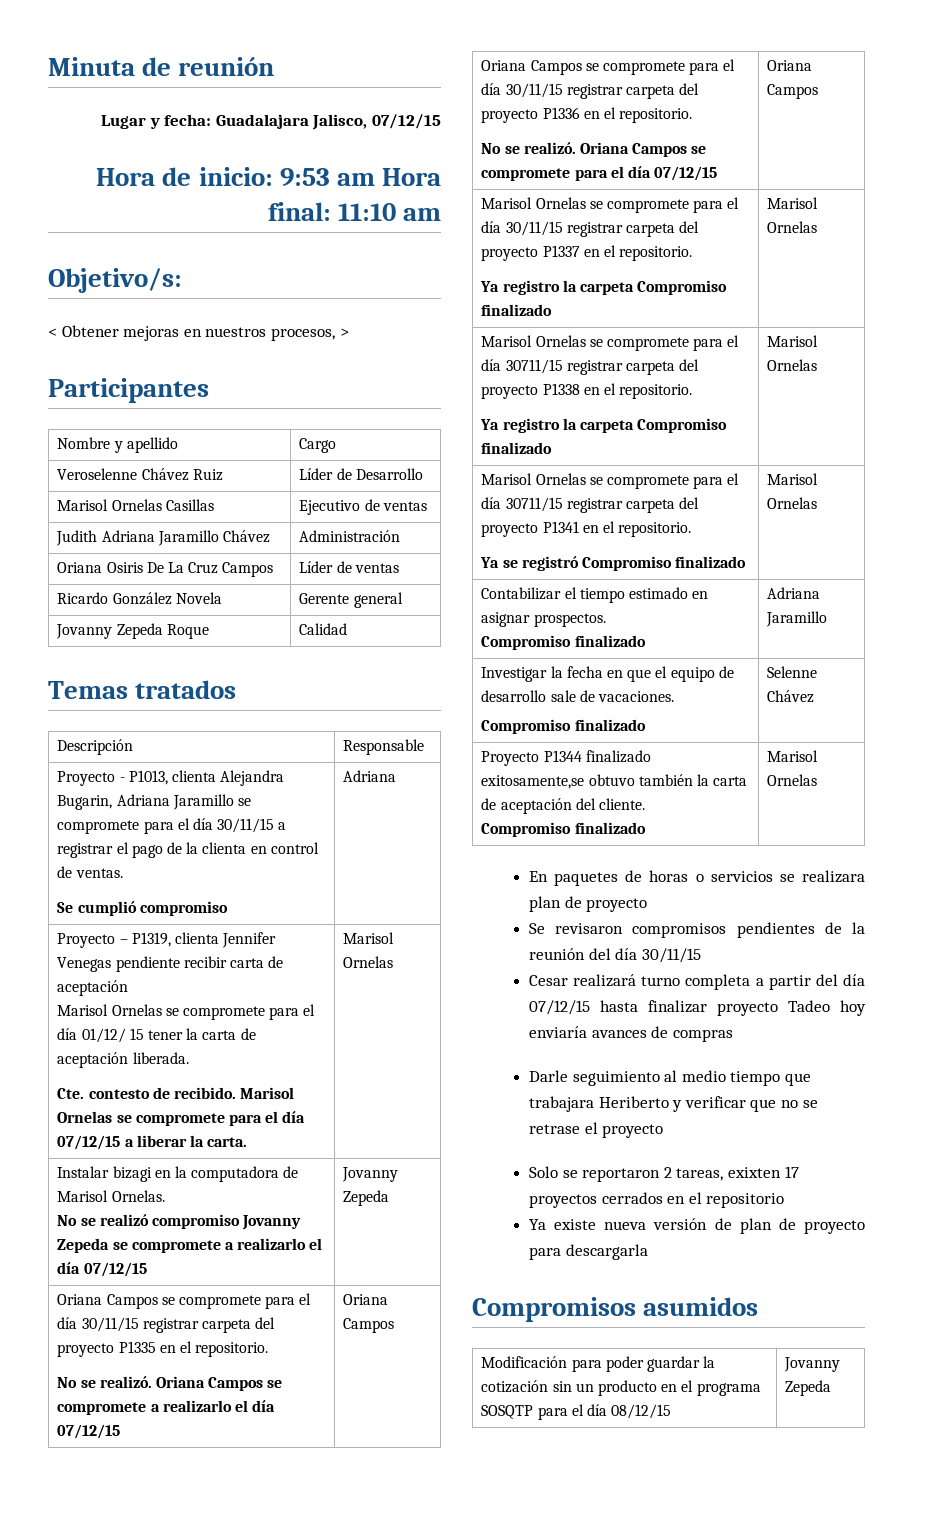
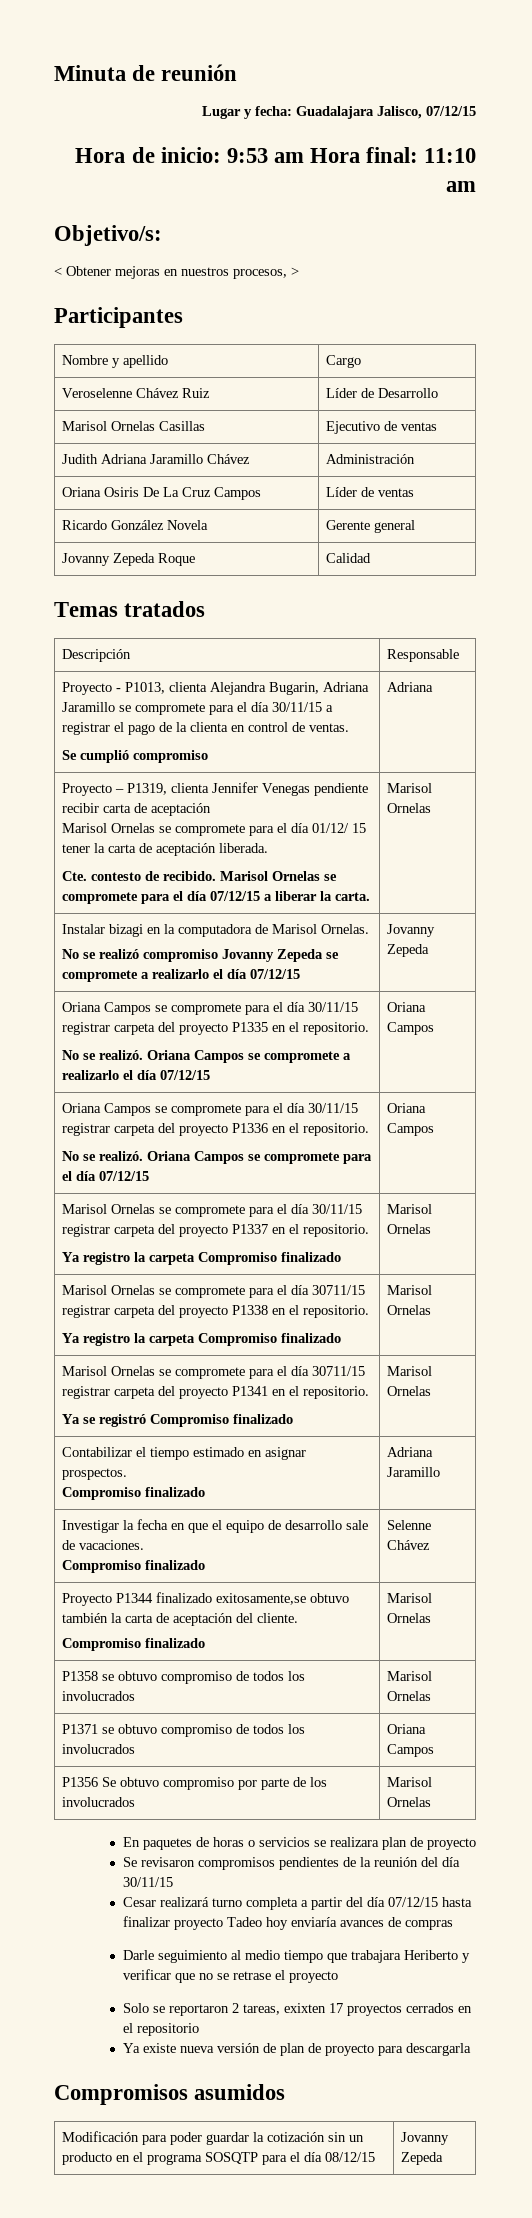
+ P1358 se obtuvo compromiso de todos los involucrados | Marisol Ornelas
+ P1371 se obtuvo compromiso de todos los involucrados | Oriana Campos
+ P1356 Se obtuvo compromiso por parte de los involucrados | Marisol Ornelas

